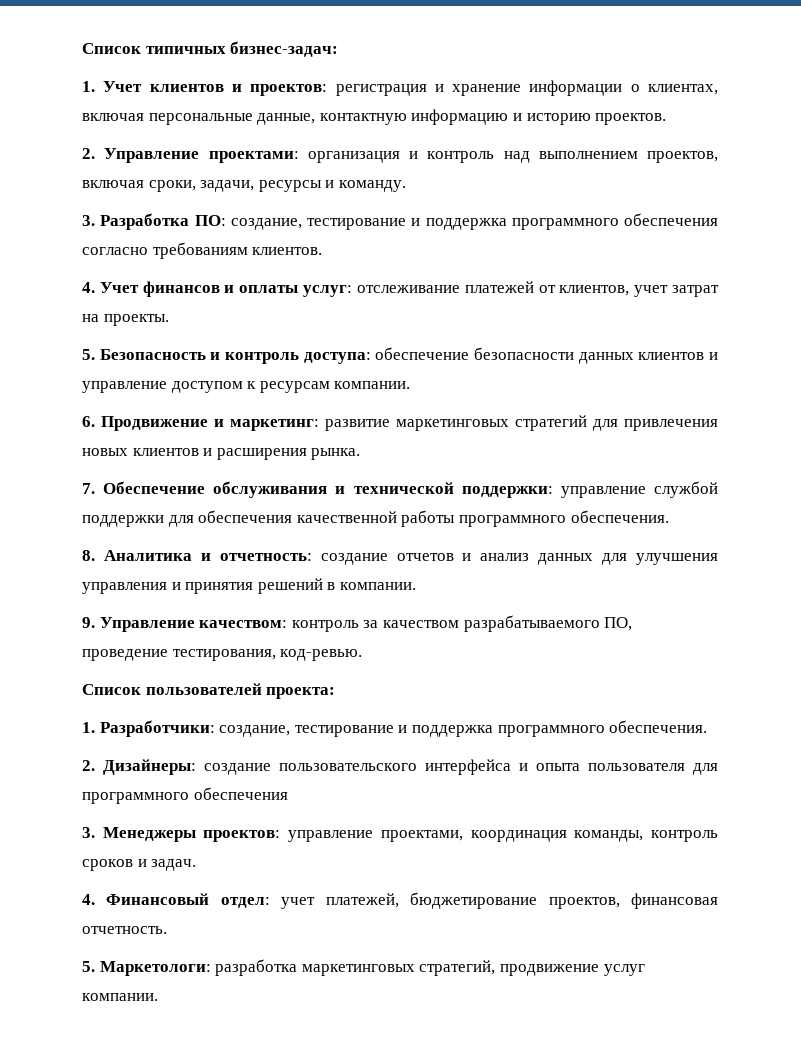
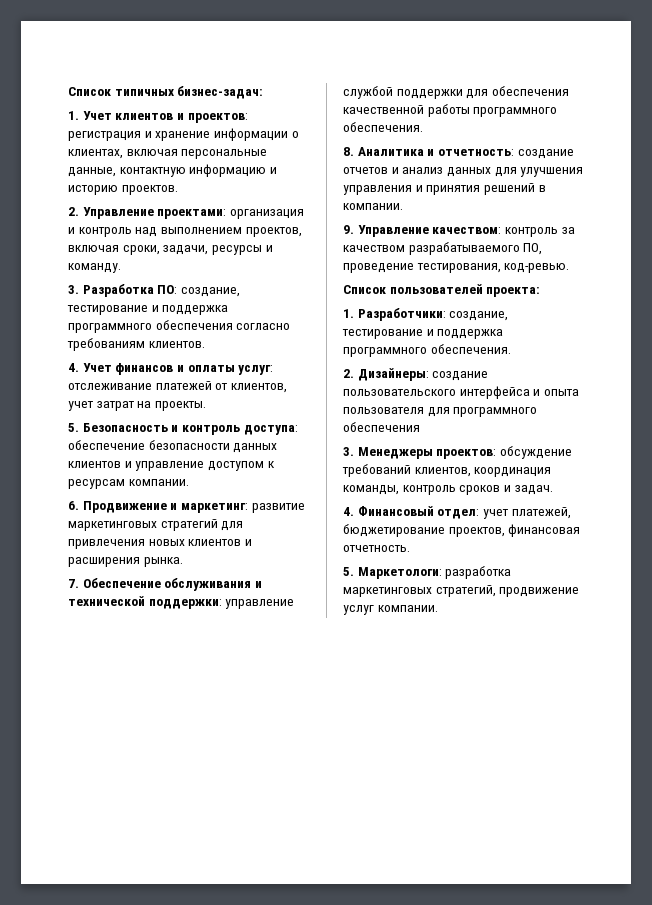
- 3. Менеджеры проектов: управление проектами, координация команды, контроль сроков и задач.
+ 3. Менеджеры проектов: обсуждение требований клиентов, координация команды, контроль сроков и задач.

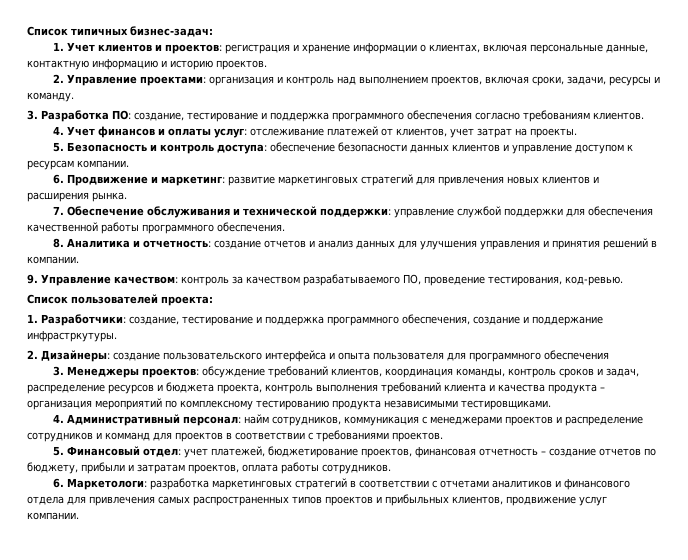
- 1. Разработчики: создание, тестирование и поддержка программного обеспечения.
+ 1. Разработчики: создание, тестирование и поддержка программного обеспечения, создание и поддержание инфрастркутуры.
- 3. Менеджеры проектов: обсуждение требований клиентов, координация команды, контроль сроков и задач.
- 4. Финансовый отдел: учет платежей, бюджетирование проектов, финансовая отчетность.
- 5. Маркетологи: разработка маркетинговых стратегий, продвижение услуг компании.
+ 3. Менеджеры проектов: обсуждение требований клиентов, координация команды, контроль сроков и задач, распределение ресурсов и бюджета проекта, контроль выполнения требований клиента и качества продукта – организация мероприятий по комплексному тестированию продукта независимыми тестировщиками.
+ 4. Административный персонал: найм сотрудников, коммуникация с менеджерами проектов и распределение сотрудников и комманд для проектов в соответствии с требованиями проектов.
+ 5. Финансовый отдел: учет платежей, бюджетирование проектов, финансовая отчетность – создание отчетов по бюджету, прибыли и затратам проектов, оплата работы сотрудников.
+ 6. Маркетологи: разработка маркетинговых стратегий в соответствии с отчетами аналитиков и финансового отдела для привлечения самых распространенных типов проектов и прибыльных клиентов, продвижение услуг компании.

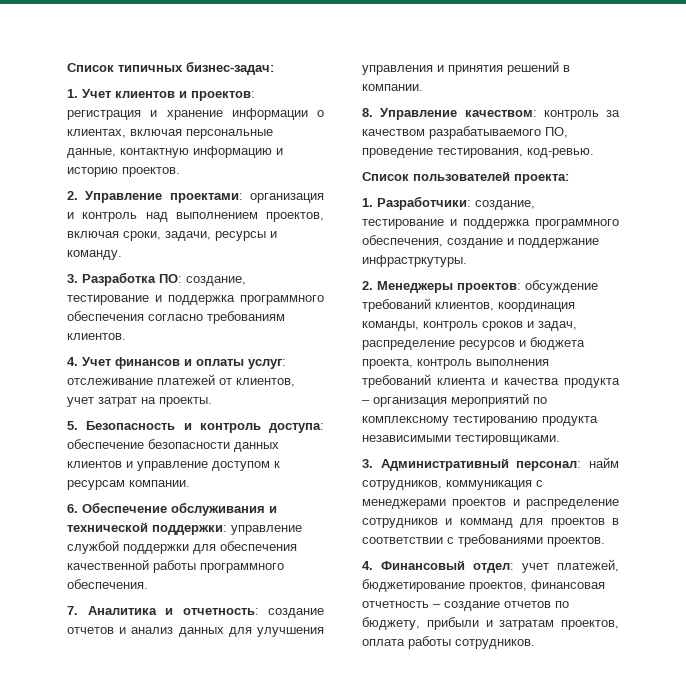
- 6. Продвижение и маркетинг: развитие маркетинговых стратегий для привлечения новых клиентов и расширения рынка.
- 7. Обеспечение обслуживания и технической поддержки: управление службой поддержки для обеспечения качественной работы программного обеспечения.
+ 6. Обеспечение обслуживания и технической поддержки: управление службой поддержки для обеспечения качественной работы программного обеспечения.
- 8. Аналитика и отчетность: создание отчетов и анализ данных для улучшения управления и принятия решений в компании.
+ 7. Аналитика и отчетность: создание отчетов и анализ данных для улучшения управления и принятия решений в компании.
- 9. Управление качеством: контроль за качеством разрабатываемого ПО, проведение тестирования, код-ревью.
+ 8. Управление качеством: контроль за качеством разрабатываемого ПО, проведение тестирования, код-ревью.
- 2. Дизайнеры: создание пользовательского интерфейса и опыта пользователя для программного обеспечения
- 3. Менеджеры проектов: обсуждение требований клиентов, координация команды, контроль сроков и задач, распределение ресурсов и бюджета проекта, контроль выполнения требований клиента и качества продукта – организация мероприятий по комплексному тестированию продукта независимыми тестировщиками.
+ 2. Менеджеры проектов: обсуждение требований клиентов, координация команды, контроль сроков и задач, распределение ресурсов и бюджета проекта, контроль выполнения требований клиента и качества продукта – организация мероприятий по комплексному тестированию продукта независимыми тестировщиками.
- 4. Административный персонал: найм сотрудников, коммуникация с менеджерами проектов и распределение сотрудников и комманд для проектов в соответствии с требованиями проектов.
+ 3. Административный персонал: найм сотрудников, коммуникация с менеджерами проектов и распределение сотрудников и комманд для проектов в соответствии с требованиями проектов.
- 5. Финансовый отдел: учет платежей, бюджетирование проектов, финансовая отчетность – создание отчетов по бюджету, прибыли и затратам проектов, оплата работы сотрудников.
+ 4. Финансовый отдел: учет платежей, бюджетирование проектов, финансовая отчетность – создание отчетов по бюджету, прибыли и затратам проектов, оплата работы сотрудников.
- 6. Маркетологи: разработка маркетинговых стратегий в соответствии с отчетами аналитиков и финансового отдела для привлечения самых распространенных типов проектов и прибыльных клиентов, продвижение услуг компании.

